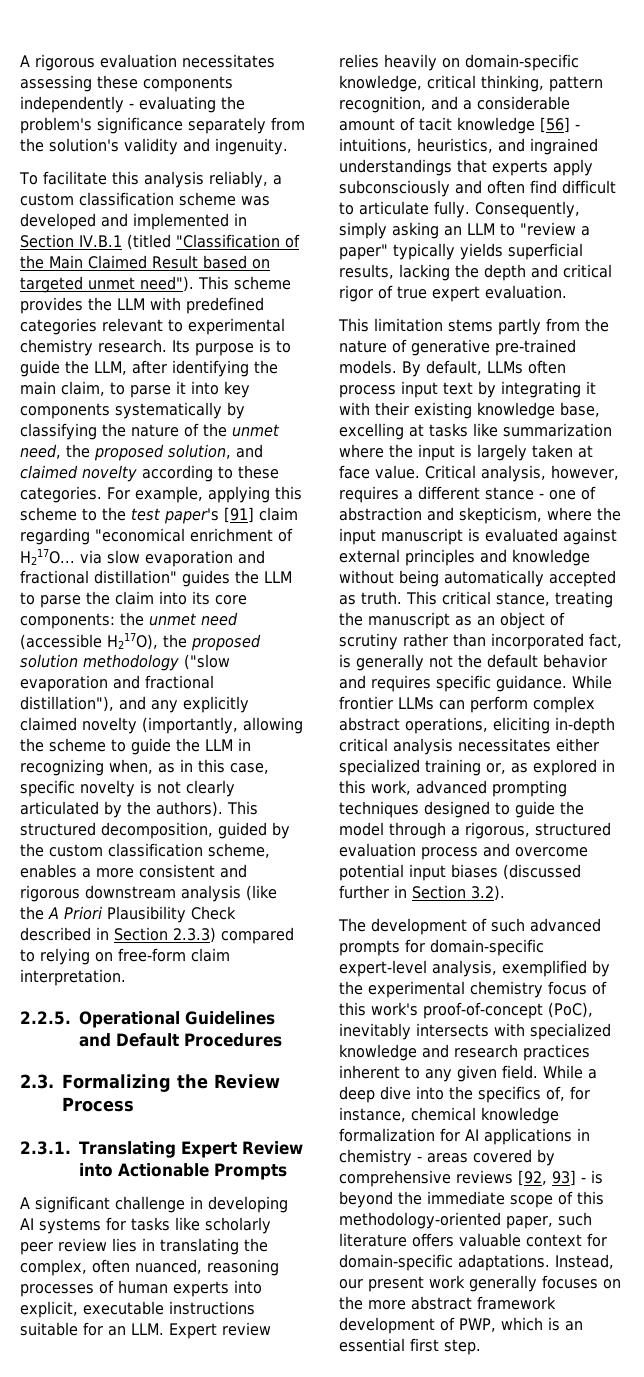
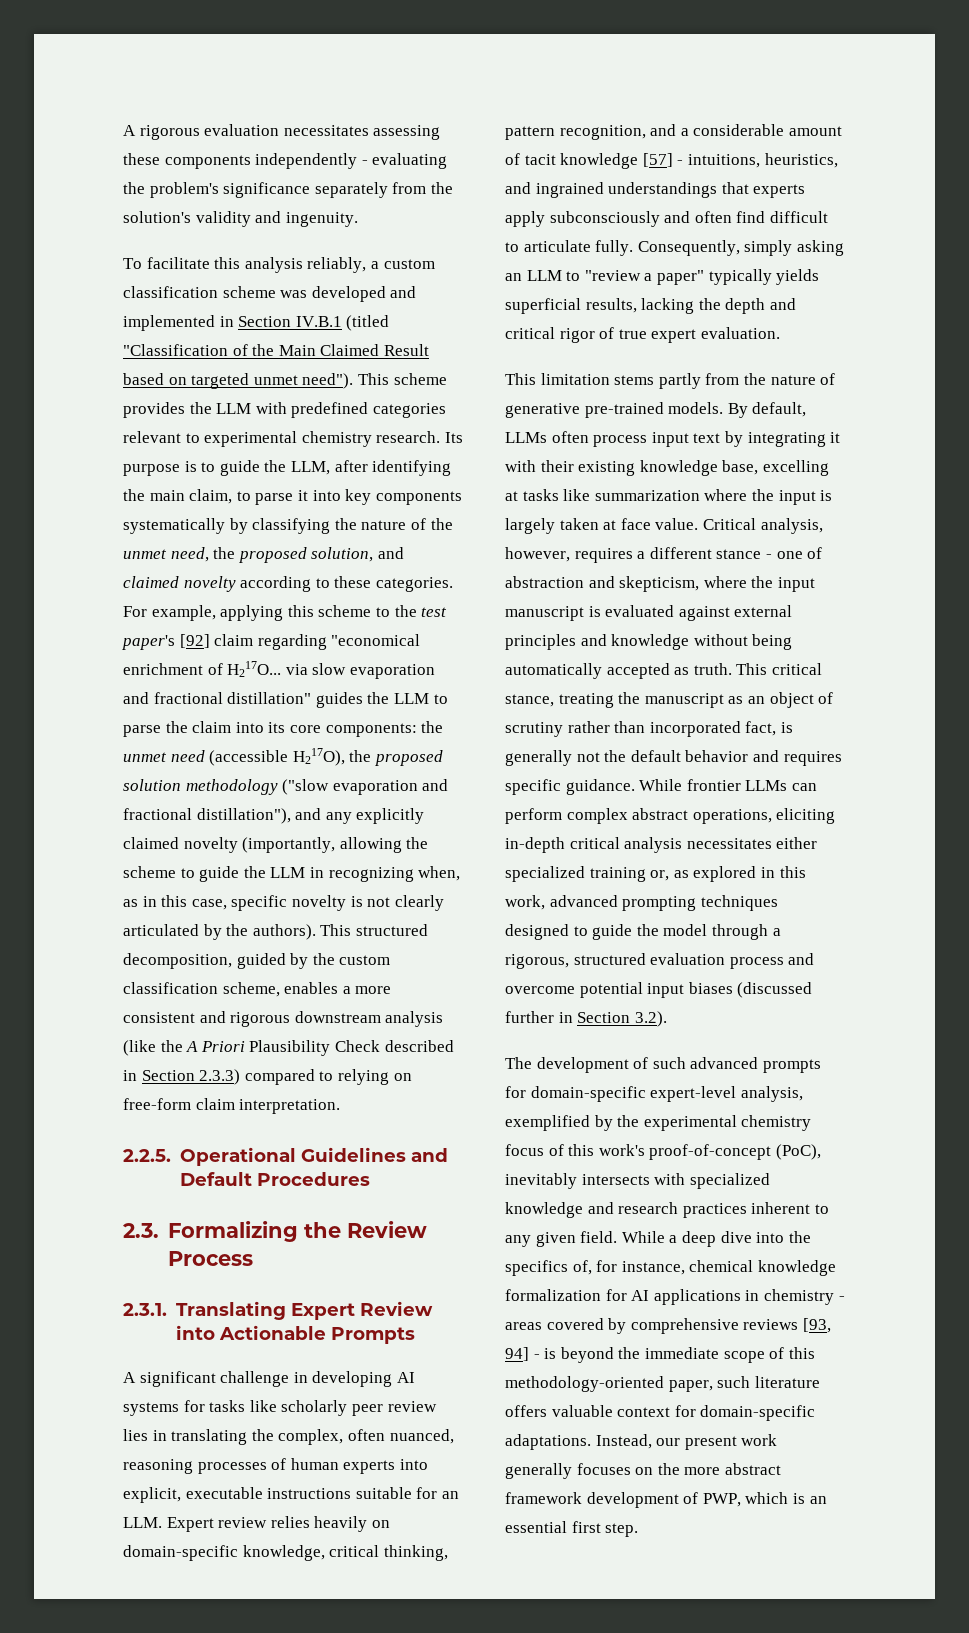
- For example, applying this scheme to the test paper's [91] claim regarding "economical enrichment of H217O... via slow evaporation and fractional distillation" guides the LLM to parse the claim into its core components:
+ For example, applying this scheme to the test paper's [92] claim regarding "economical enrichment of H217O... via slow evaporation and fractional distillation" guides the LLM to parse the claim into its core components:
- A significant challenge in developing AI systems for tasks like scholarly peer review lies in translating the complex, often nuanced, reasoning processes of human experts into explicit, executable instructions suitable for an LLM. Expert review relies heavily on domain-specific knowledge, critical thinking, pattern recognition, and a considerable amount of tacit knowledge [56] - intuitions, heuristics, and ingrained understandings that experts apply subconsciously and often find difficult to articulate fully.
+ A significant challenge in developing AI systems for tasks like scholarly peer review lies in translating the complex, often nuanced, reasoning processes of human experts into explicit, executable instructions suitable for an LLM. Expert review relies heavily on domain-specific knowledge, critical thinking, pattern recognition, and a considerable amount of tacit knowledge [57] - intuitions, heuristics, and ingrained understandings that experts apply subconsciously and often find difficult to articulate fully.
- While a deep dive into the specifics of, for instance, chemical knowledge formalization for AI applications in chemistry - areas covered by comprehensive reviews [92, 93] - is beyond the immediate scope of this methodology-oriented paper, such literature offers valuable context for domain-specific adaptations.
+ While a deep dive into the specifics of, for instance, chemical knowledge formalization for AI applications in chemistry - areas covered by comprehensive reviews [93, 94] - is beyond the immediate scope of this methodology-oriented paper, such literature offers valuable context for domain-specific adaptations.

